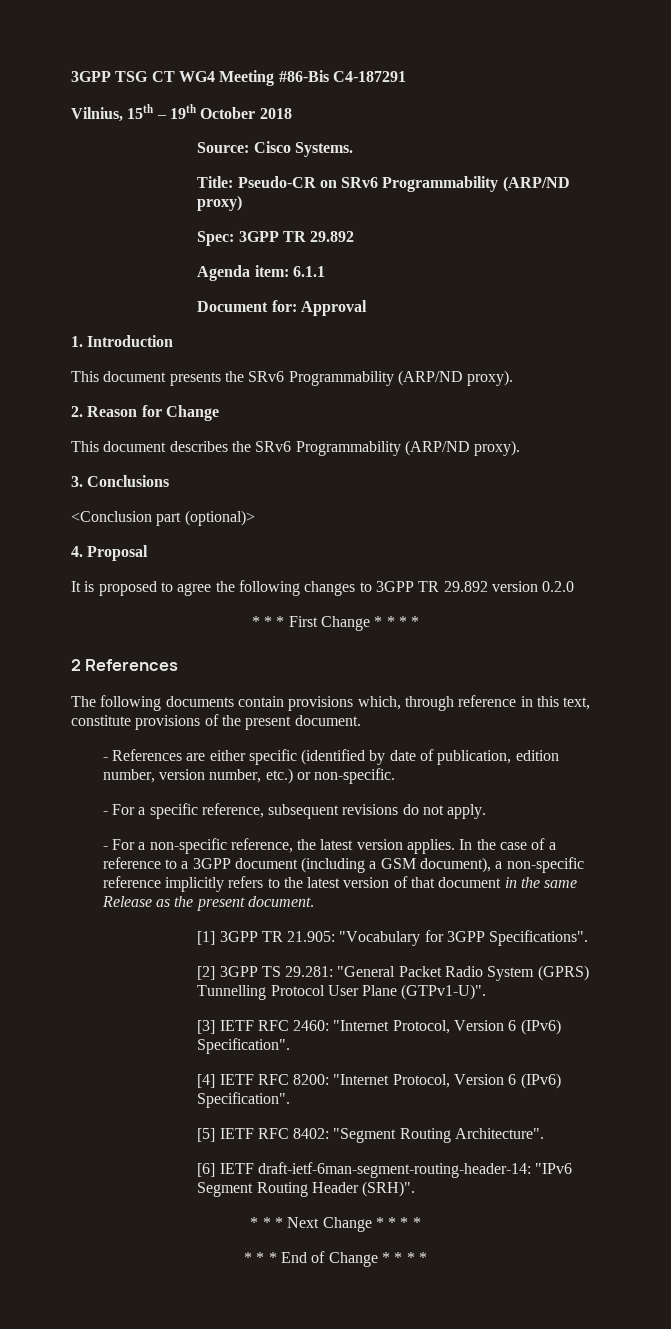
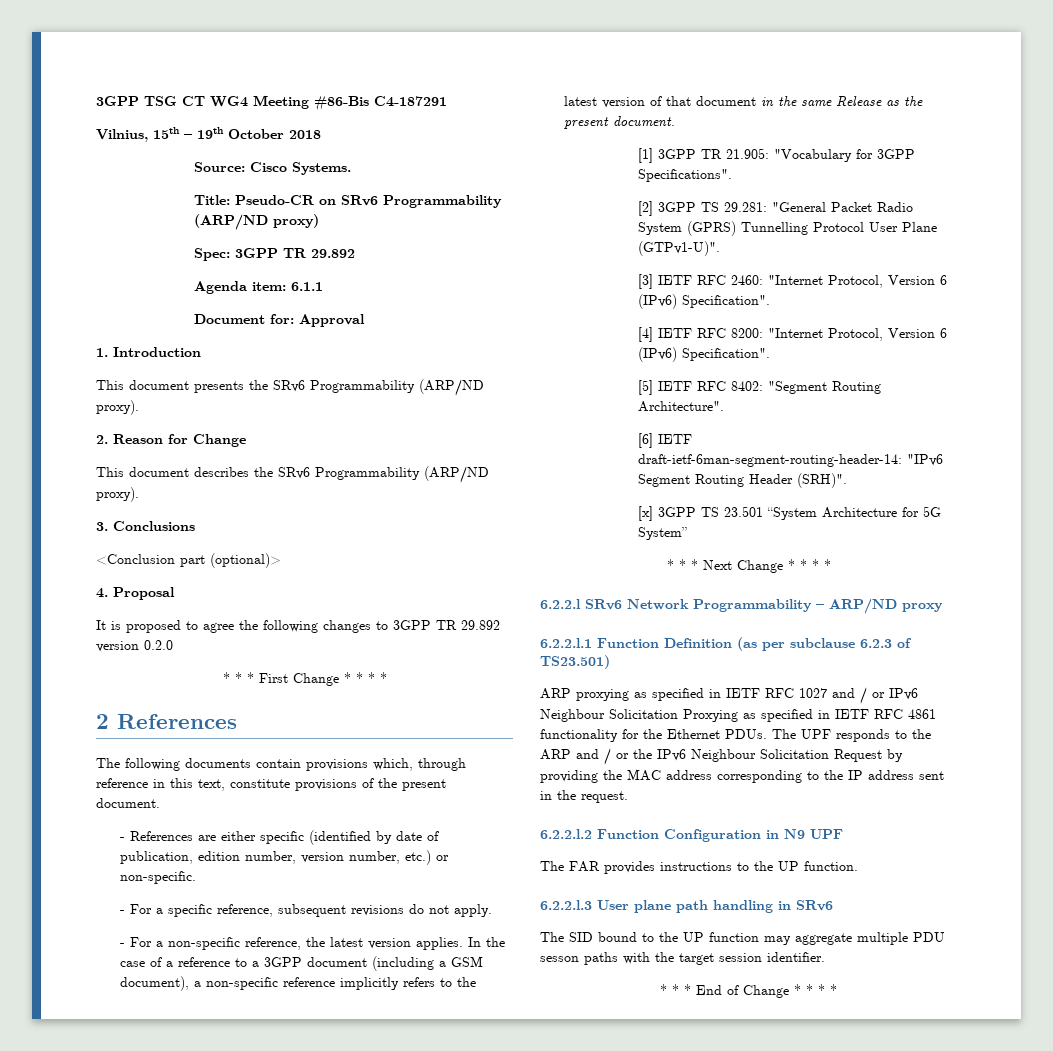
+ [x] 3GPP TS 23.501 “System Architecture for 5G System”
+ 6.2.2.l SRv6 Network Programmability – ARP/ND proxy
+ 6.2.2.l.1 Function Definition (as per subclause 6.2.3 of TS23.501)
+ ARP proxying as specified in IETF RFC 1027 and / or IPv6 Neighbour Solicitation Proxying as specified in IETF RFC 4861 functionality for the Ethernet PDUs. The UPF responds to the ARP and / or the IPv6 Neighbour Solicitation Request by providing the MAC address corresponding to the IP address sent in the request.
+ 6.2.2.l.2 Function Configuration in N9 UPF
+ The FAR provides instructions to the UP function.
+ 6.2.2.l.3 User plane path handling in SRv6
+ The SID bound to the UP function may aggregate multiple PDU sesson paths with the target session identifier.

